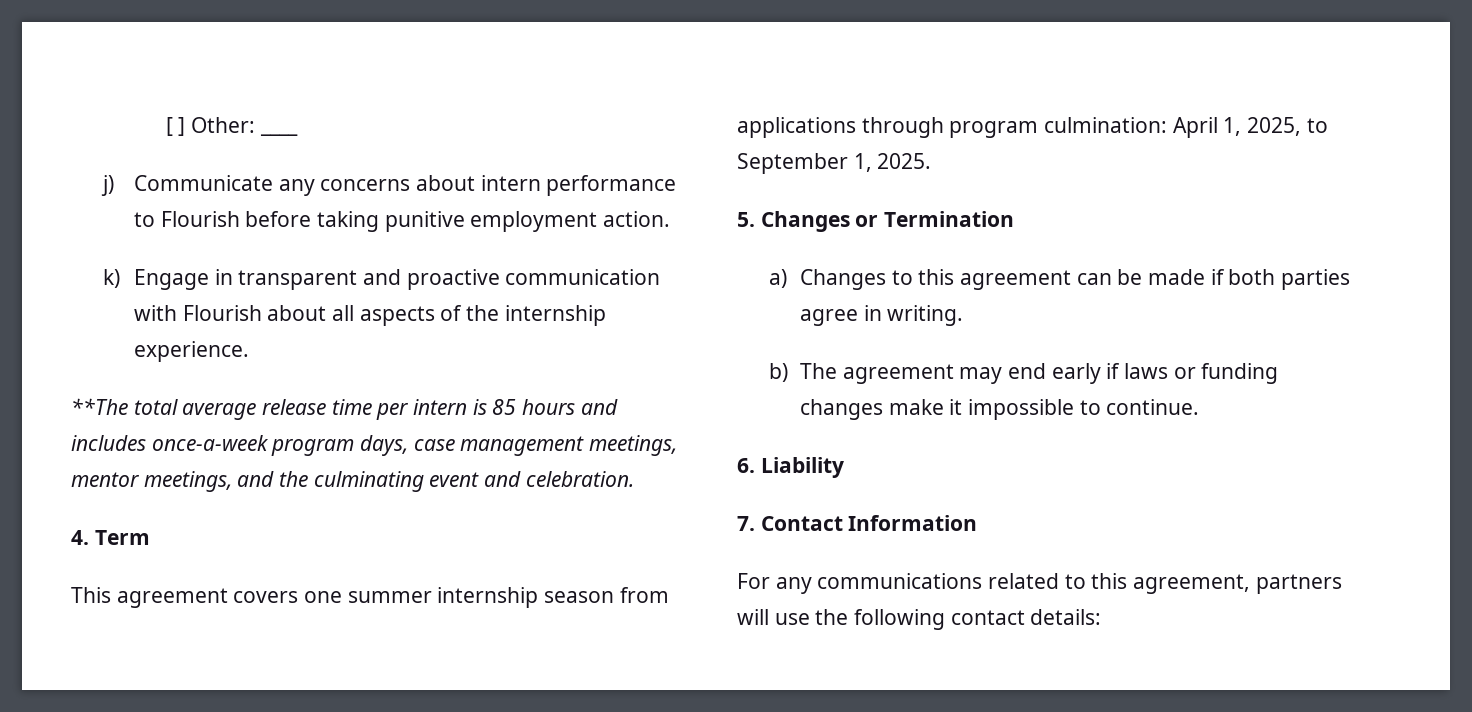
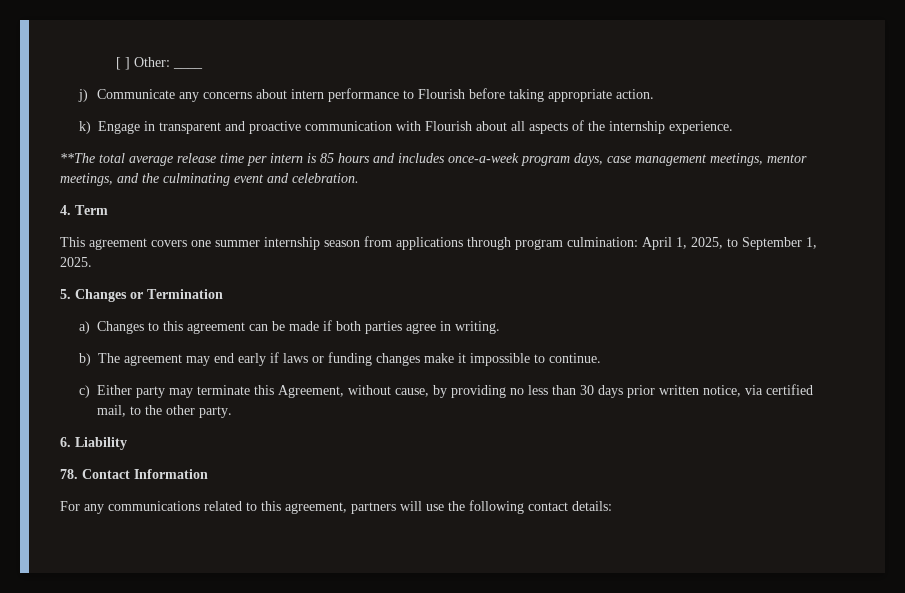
- j) Communicate any concerns about intern performance to Flourish before taking punitive employment action.
+ j) Communicate any concerns about intern performance to Flourish before taking appropriate action.
+ c) Either party may terminate this Agreement, without cause, by providing no less than 30 days prior written notice, via certified mail, to the other party.
- 7. Contact Information
+ 78. Contact Information

